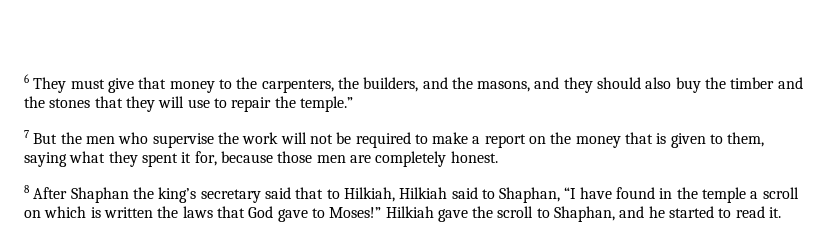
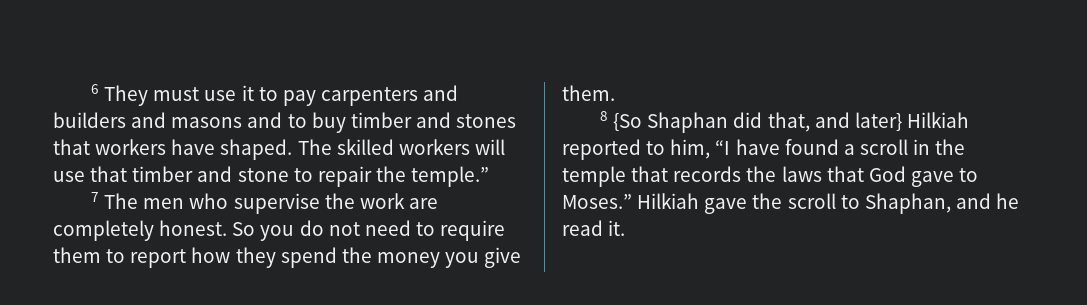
- 6 They must give that money to the carpenters, the builders, and the masons, and they should also buy the timber and the stones that they will use to repair the temple.”
+ 6 They must use it to pay carpenters and builders and masons and to buy timber and stones that workers have shaped. The skilled workers will use that timber and stone to repair the temple.”
- 7 But the men who supervise the work will not be required to make a report on the money that is given to them, saying what they spent it for, because those men are completely honest.
- 8 After Shaphan the king’s secretary said that to Hilkiah, Hilkiah said to Shaphan, “I have found in the temple a scroll on which is written the laws that God gave to Moses!”
+ 7 The men who supervise the work are completely honest. So you do not need to require them to report how they spend the money you give them.
+ 8 {So Shaphan did that, and later} Hilkiah reported to him, “I have found a scroll in the temple that records the laws that God gave to Moses.”
- Hilkiah gave the scroll to Shaphan, and he started to read it.
+ Hilkiah gave the scroll to Shaphan, and he read it.

